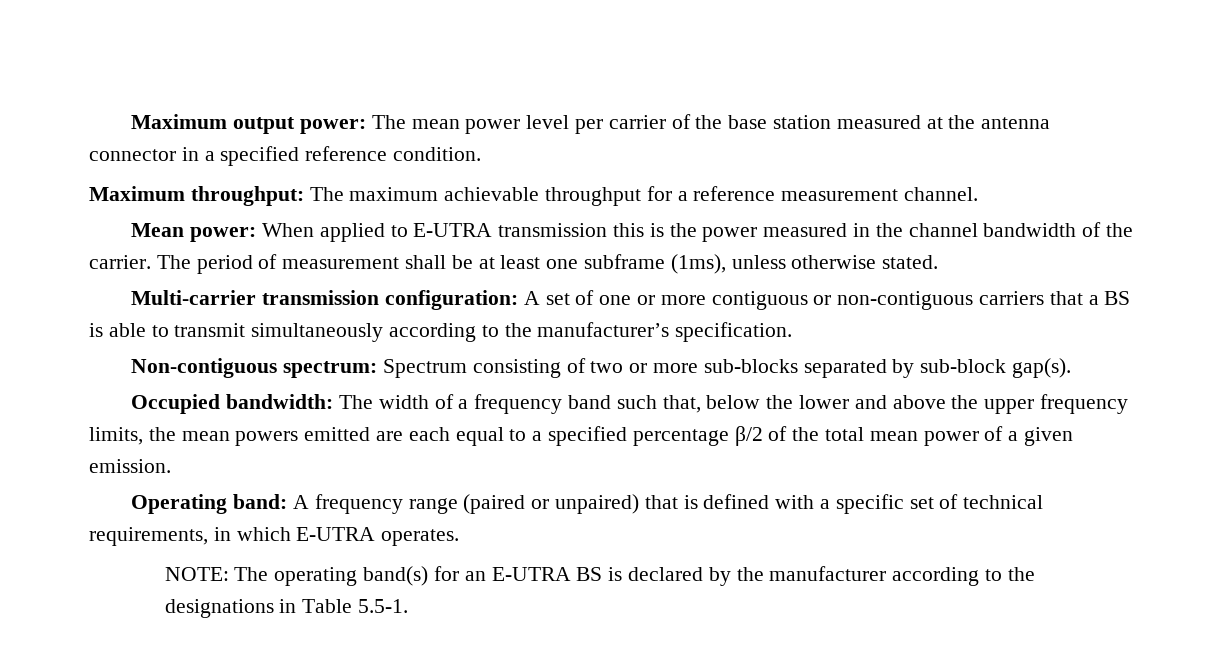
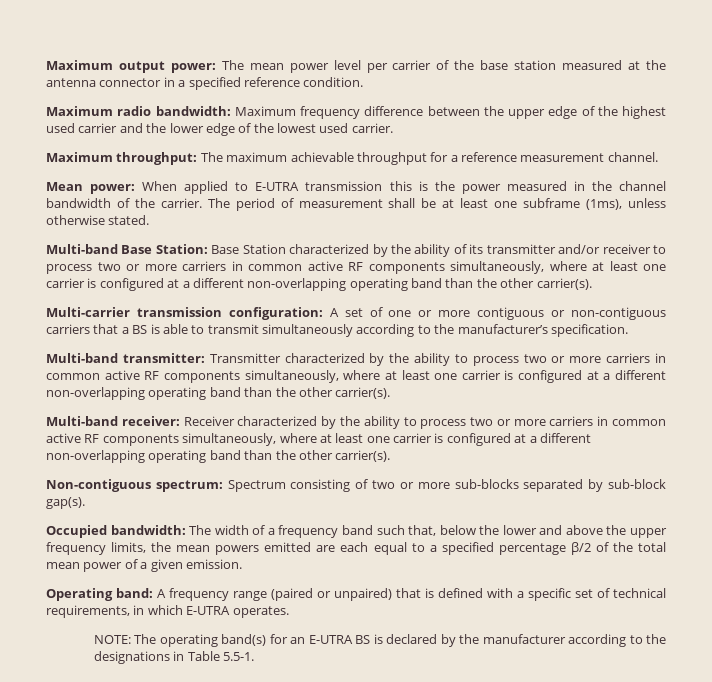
+ Maximum radio bandwidth: Maximum frequency difference between the upper edge of the highest used carrier and the lower edge of the lowest used carrier.
+ Multi-band Base Station: Base Station characterized by the ability of its transmitter and/or receiver to process two or more carriers in common active RF components simultaneously, where at least one carrier is configured at a different non-overlapping operating band than the other carrier(s).
+ Multi-band transmitter: Transmitter characterized by the ability to process two or more carriers in common active RF components simultaneously, where at least one carrier is configured at a different non-overlapping operating band than the other carrier(s).
+ Multi-band receiver: Receiver characterized by the ability to process two or more carriers in common active RF components simultaneously, where at least one carrier is configured at a different non-overlapping operating band than the other carrier(s).

